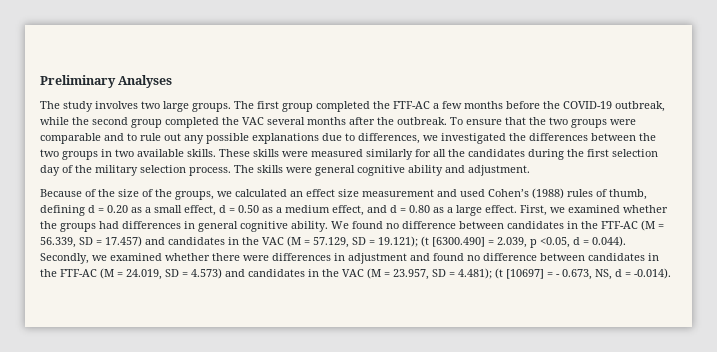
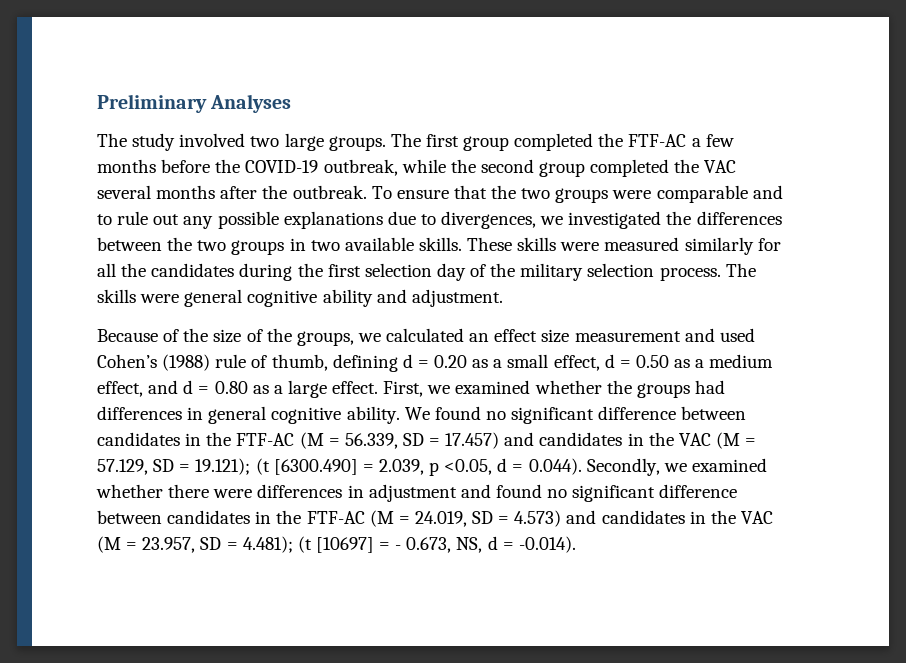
- The study involves two large groups.
+ The study involved two large groups.
- To ensure that the two groups were comparable and to rule out any possible explanations due to differences, we investigated the differences between the two groups in two available skills.
+ To ensure that the two groups were comparable and to rule out any possible explanations due to divergences, we investigated the differences between the two groups in two available skills.
- Because of the size of the groups, we calculated an effect size measurement and used Cohen’s (1988) rules of thumb, defining d = 0.20 as a small effect, d = 0.50 as a medium effect, and d = 0.80 as a large effect.
+ Because of the size of the groups, we calculated an effect size measurement and used Cohen’s (1988) rule of thumb, defining d = 0.20 as a small effect, d = 0.50 as a medium effect, and d = 0.80 as a large effect.
- We found no difference between candidates in the FTF-AC (M = 56.339, SD = 17.457) and candidates in the VAC (M = 57.129, SD = 19.121);
+ We found no significant difference between candidates in the FTF-AC (M = 56.339, SD = 17.457) and candidates in the VAC (M = 57.129, SD = 19.121);
- (t [6300.490] = 2.039, p <0.05, d = 0.044). Secondly, we examined whether there were differences in adjustment and found no difference between candidates in the FTF-AC (M = 24.019, SD = 4.573) and candidates in the VAC (M = 23.957, SD = 4.481);
+ (t [6300.490] = 2.039, p <0.05, d = 0.044). Secondly, we examined whether there were differences in adjustment and found no significant difference between candidates in the FTF-AC (M = 24.019, SD = 4.573) and candidates in the VAC (M = 23.957, SD = 4.481);

